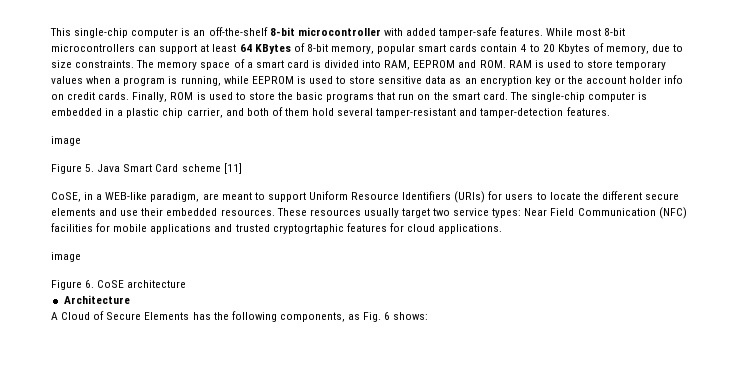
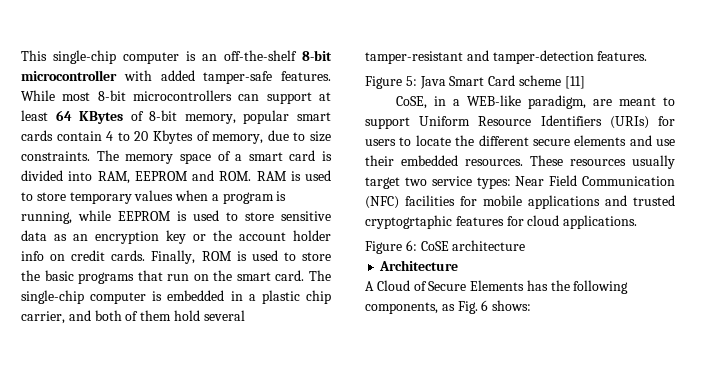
  The single-chip computer is embedded in a plastic chip carrier, and both of them hold several tamper-resistant and tamper-detection features.
- image
- Figure 5. Java Smart Card scheme [11]
+ Figure 5: Java Smart Card scheme [11]
  These resources usually target two service types: Near Field Communication (NFC) facilities for mobile applications and trusted cryptogrtaphic features for cloud applications.
- image
- Figure 6. CoSE architecture
+ Figure 6: CoSE architecture

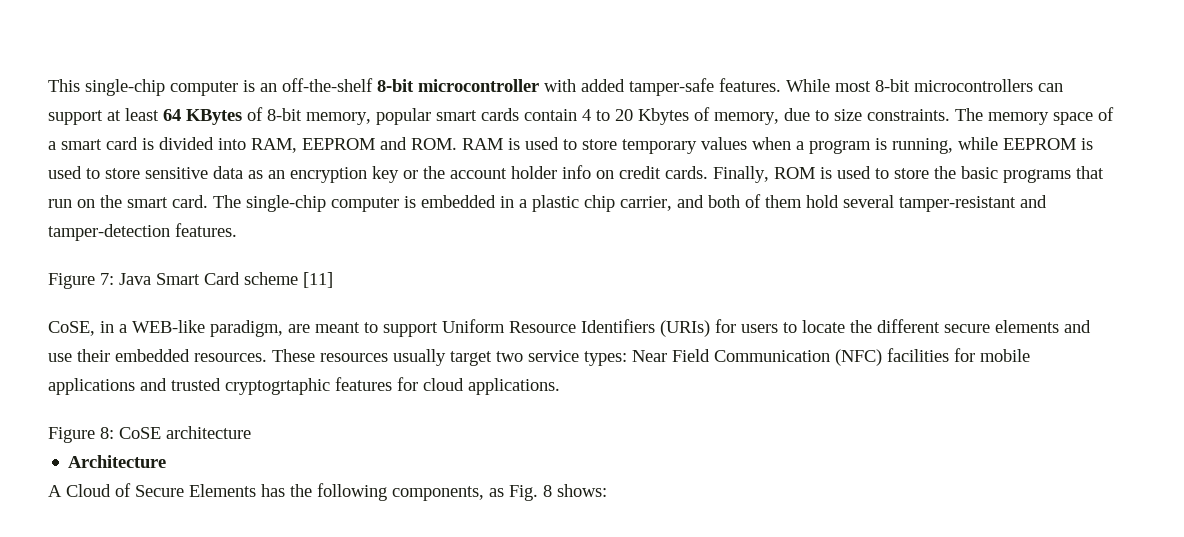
- Figure 5: Java Smart Card scheme [11]
+ Figure 7: Java Smart Card scheme [11]
- Figure 6: CoSE architecture
+ Figure 8: CoSE architecture
- A Cloud of Secure Elements has the following components, as Fig. 6 shows:
+ A Cloud of Secure Elements has the following components, as Fig. 8 shows:

